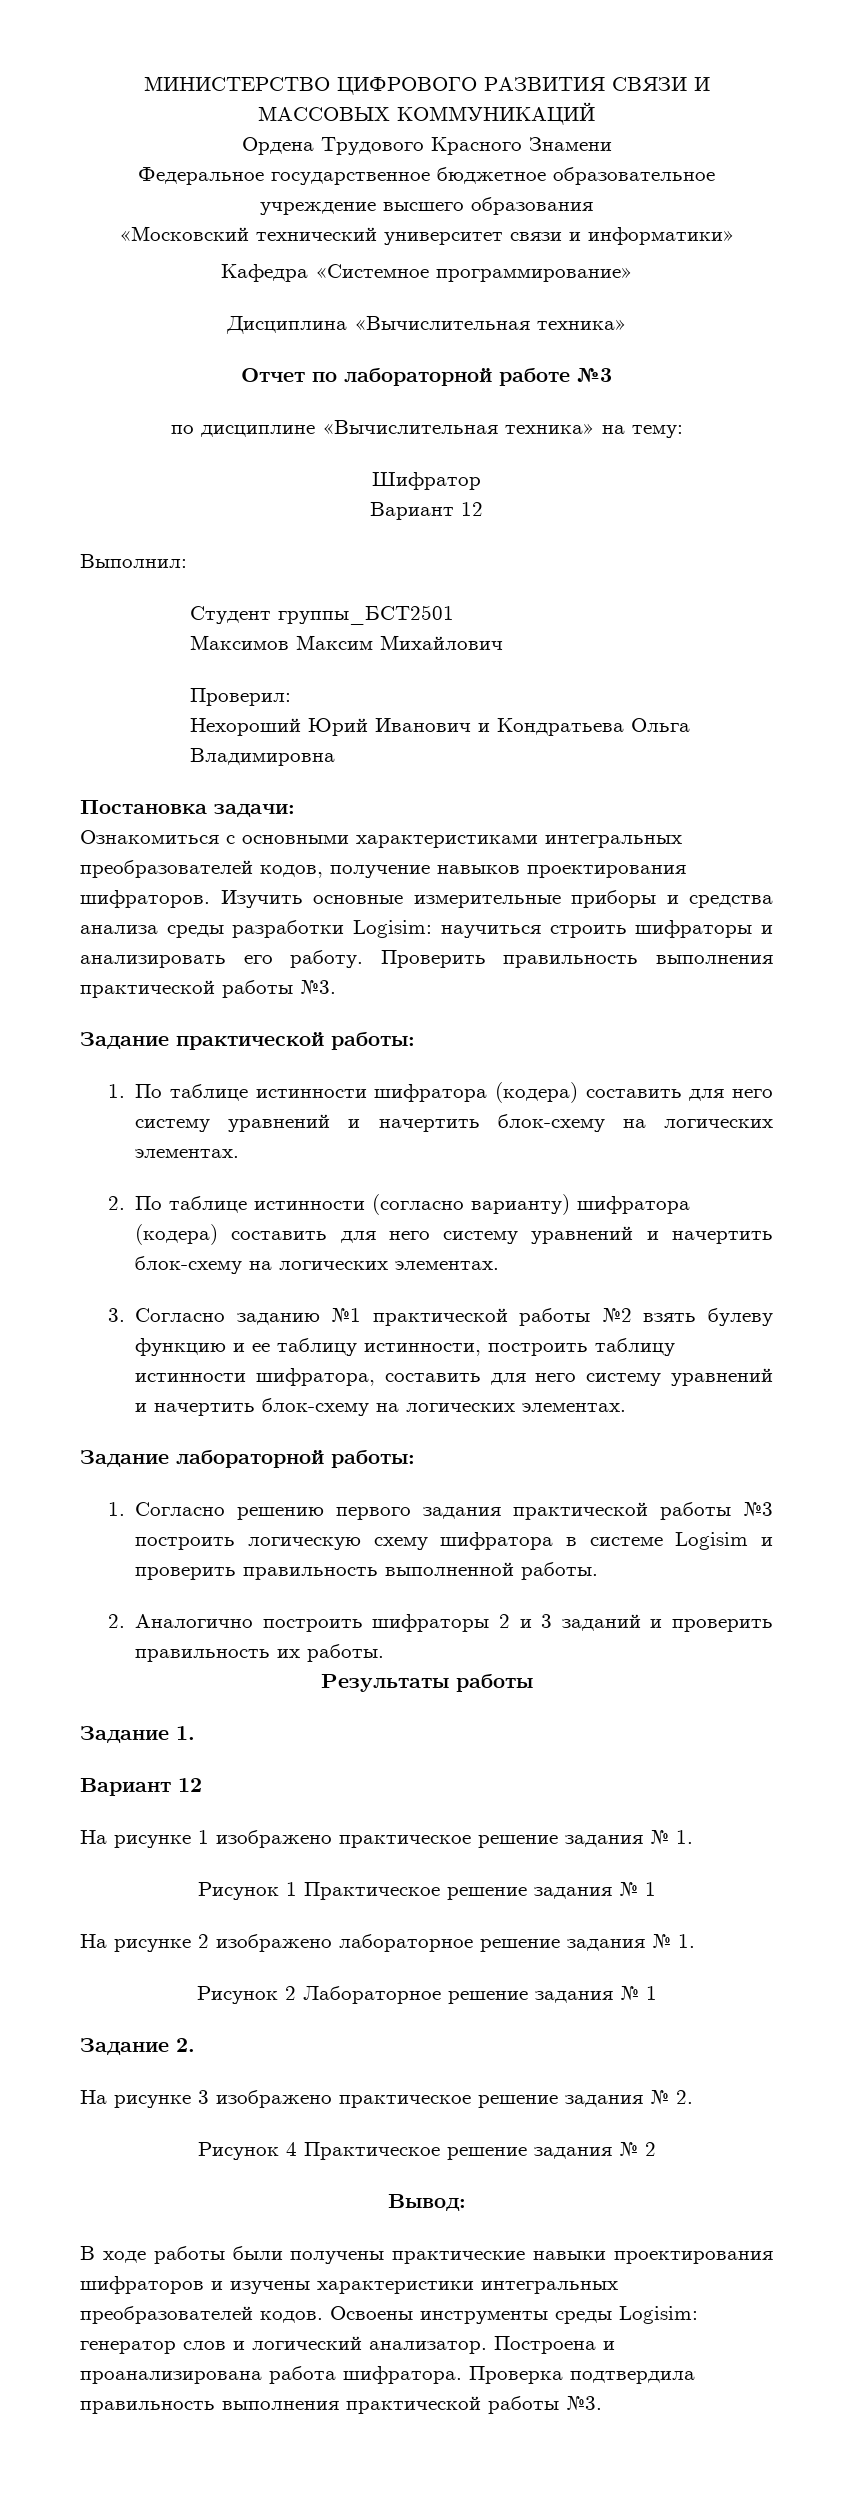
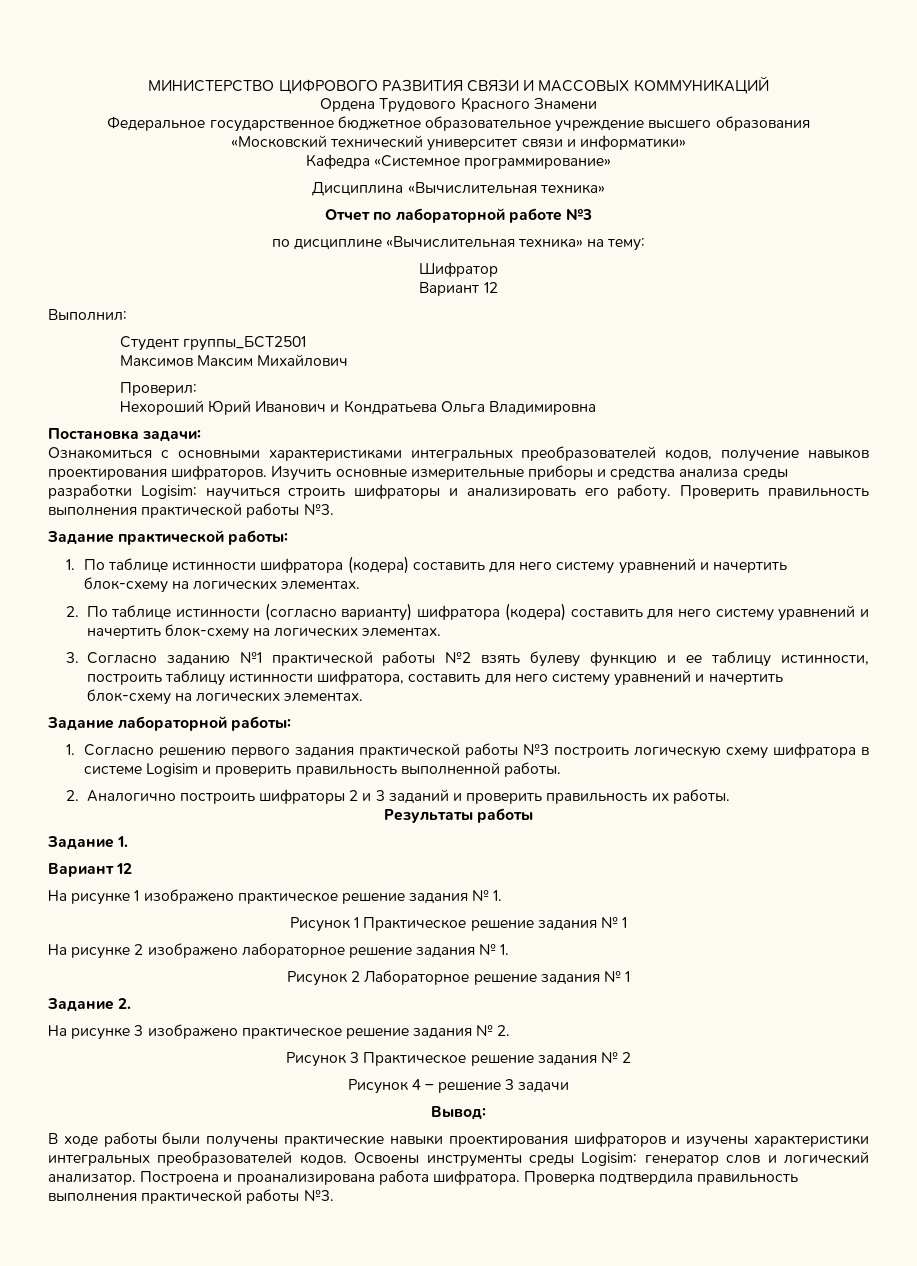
- Рисунок 4 Практическое решение задания № 2
+ Рисунок 3 Практическое решение задания № 2
+ Рисунок 4 – решение 3 задачи

